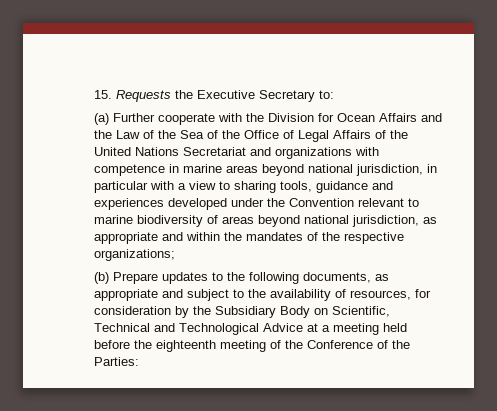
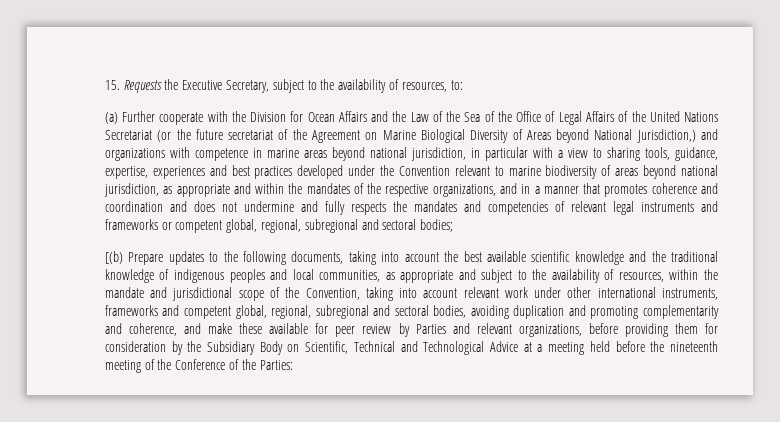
- 15. Requests the Executive Secretary to:
+ 15. Requests the Executive Secretary, subject to the availability of resources, to:
- (a) Further cooperate with the Division for Ocean Affairs and the Law of the Sea of the Office of Legal Affairs of the United Nations Secretariat and organizations with competence in marine areas beyond national jurisdiction, in particular with a view to sharing tools, guidance and experiences developed under the Convention relevant to marine biodiversity of areas beyond national jurisdiction, as appropriate and within the mandates of the respective organizations;
- (b) Prepare updates to the following documents, as appropriate and subject to the availability of resources, for consideration by the Subsidiary Body on Scientific, Technical and Technological Advice at a meeting held before the eighteenth meeting of the Conference of the Parties:
+ (a) Further cooperate with the Division for Ocean Affairs and the Law of the Sea of the Office of Legal Affairs of the United Nations Secretariat (or the future secretariat of the Agreement on Marine Biological Diversity of Areas beyond National Jurisdiction,) and organizations with competence in marine areas beyond national jurisdiction, in particular with a view to sharing tools, guidance, expertise, experiences and best practices developed under the Convention relevant to marine biodiversity of areas beyond national jurisdiction, as appropriate and within the mandates of the respective organizations, and in a manner that promotes coherence and coordination and does not undermine and fully respects the mandates and competencies of relevant legal instruments and frameworks or competent global, regional, subregional and sectoral bodies;
+ [(b) Prepare updates to the following documents, taking into account the best available scientific knowledge and the traditional knowledge of indigenous peoples and local communities, as appropriate and subject to the availability of resources, within the mandate and jurisdictional scope of the Convention, taking into account relevant work under other international instruments, frameworks and competent global, regional, subregional and sectoral bodies, avoiding duplication and promoting complementarity and coherence, and make these available for peer review by Parties and relevant organizations, before providing them for consideration by the Subsidiary Body on Scientific, Technical and Technological Advice at a meeting held before the nineteenth meeting of the Conference of the Parties:

